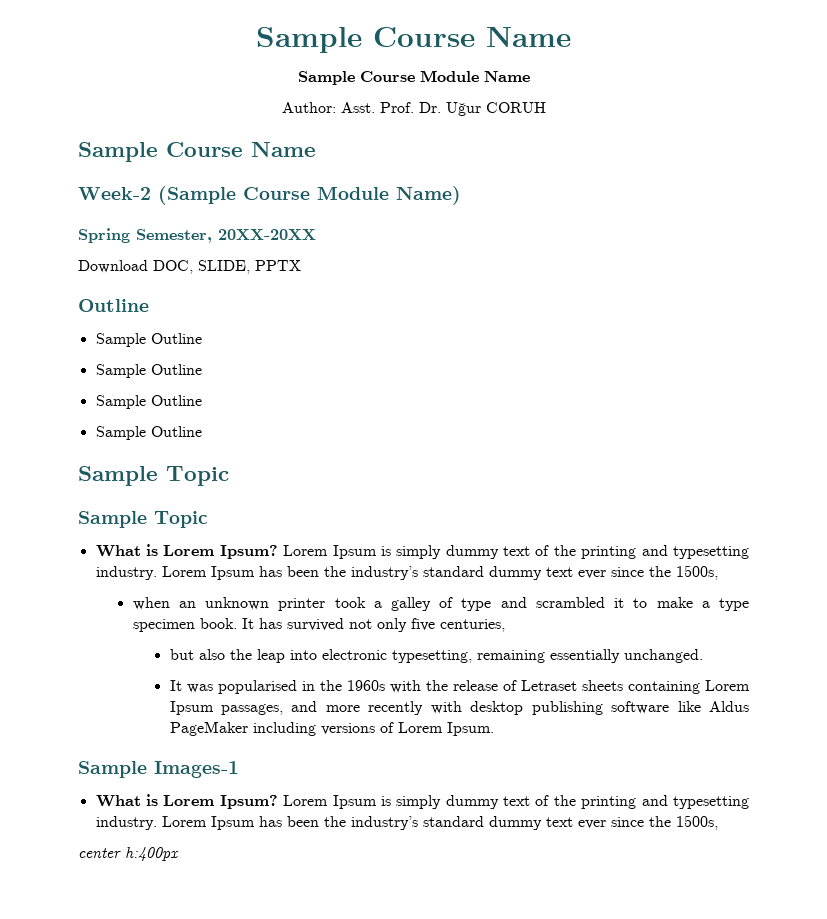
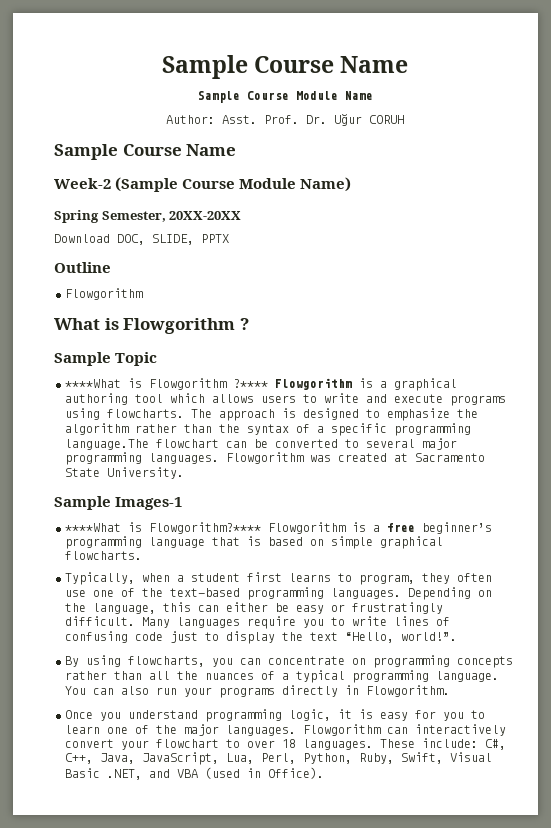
  Download DOC, SLIDE, PPTX
  Outline
- Sample Outline
- Sample Outline
- Sample Outline
- Sample Outline
+ Flowgorithm
+ What is Flowgorithm ?
  Sample Topic
- Sample Topic
- What is Lorem Ipsum? Lorem Ipsum is simply dummy text of the printing and typesetting industry. Lorem Ipsum has been the industry’s standard dummy text ever since the 1500s,
- when an unknown printer took a galley of type and scrambled it to make a type specimen book. It has survived not only five centuries,
- but also the leap into electronic typesetting, remaining essentially unchanged.
- It was popularised in the 1960s with the release of Letraset sheets containing Lorem Ipsum passages, and more recently with desktop publishing software like Aldus PageMaker including versions of Lorem Ipsum.
+ ****What is Flowgorithm ?**** Flowgorithm is a graphical authoring tool which allows users to write and execute programs using flowcharts. The approach is designed to emphasize the algorithm rather than the syntax of a specific programming language.The flowchart can be converted to several major programming languages. Flowgorithm was created at Sacramento State University.
  Sample Images-1
- What is Lorem Ipsum? Lorem Ipsum is simply dummy text of the printing and typesetting industry. Lorem Ipsum has been the industry’s standard dummy text ever since the 1500s,
- center h:400px
+ ****What is Flowgorithm?**** Flowgorithm is a free beginner’s programming language that is based on simple graphical flowcharts.
+ Typically, when a student first learns to program, they often use one of the text-based programming languages. Depending on the language, this can either be easy or frustratingly difficult. Many languages require you to write lines of confusing code just to display the text “Hello, world!”.
+ By using flowcharts, you can concentrate on programming concepts rather than all the nuances of a typical programming language. You can also run your programs directly in Flowgorithm.
+ Once you understand programming logic, it is easy for you to learn one of the major languages. Flowgorithm can interactively convert your flowchart to over 18 languages. These include: C#, C++, Java, JavaScript, Lua, Perl, Python, Ruby, Swift, Visual Basic .NET, and VBA (used in Office).

